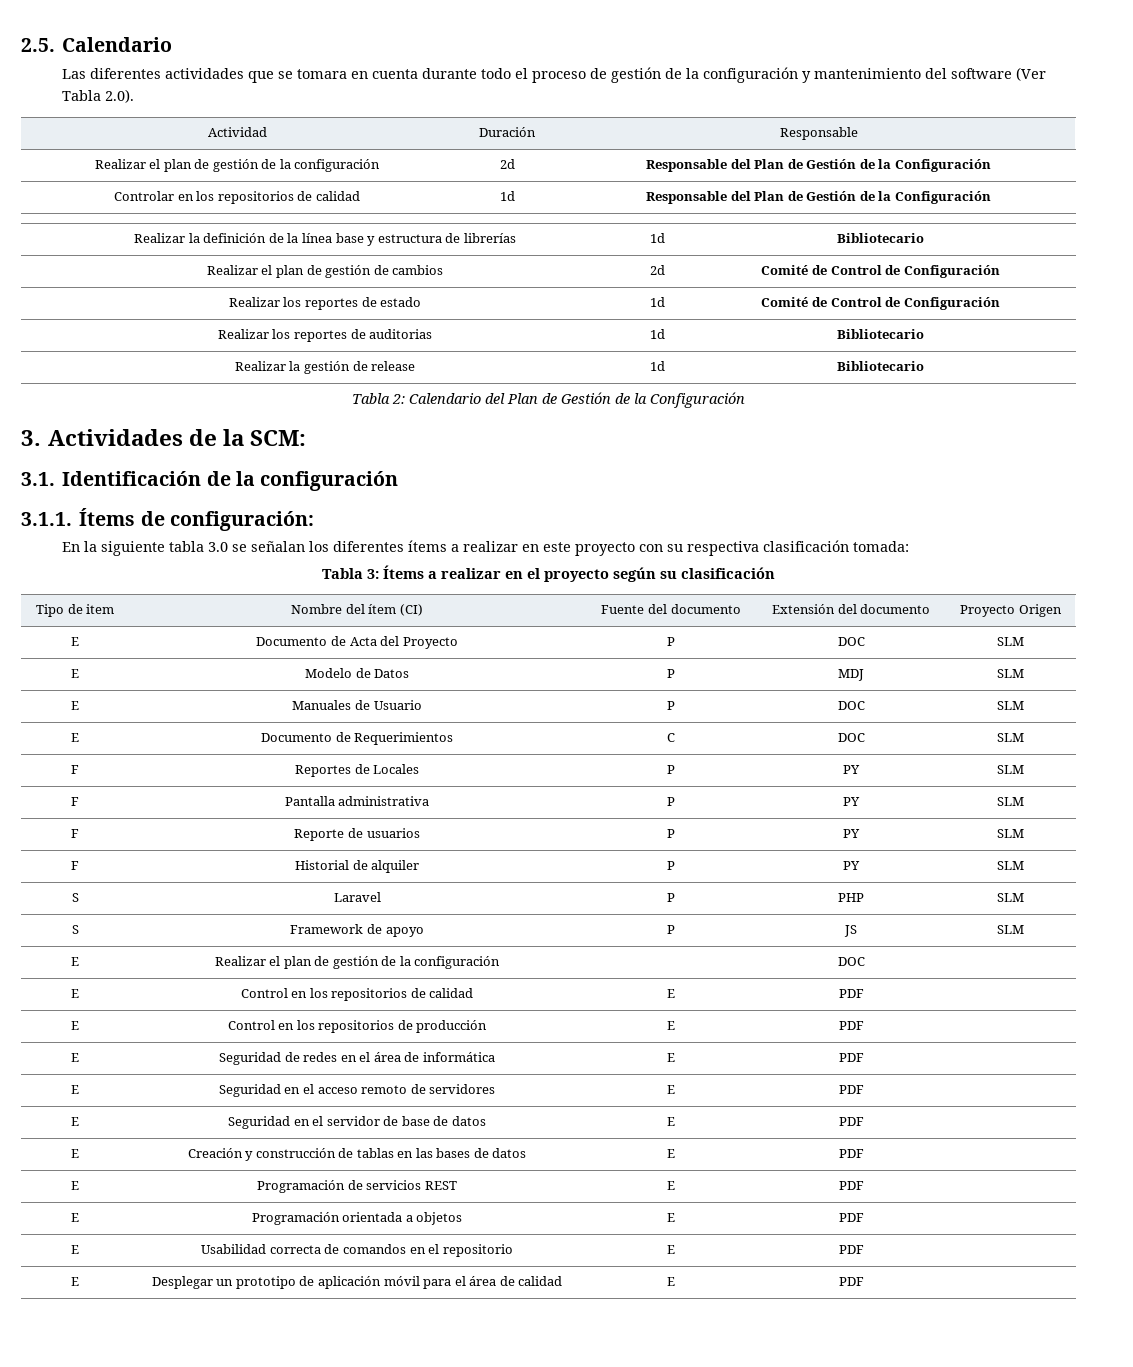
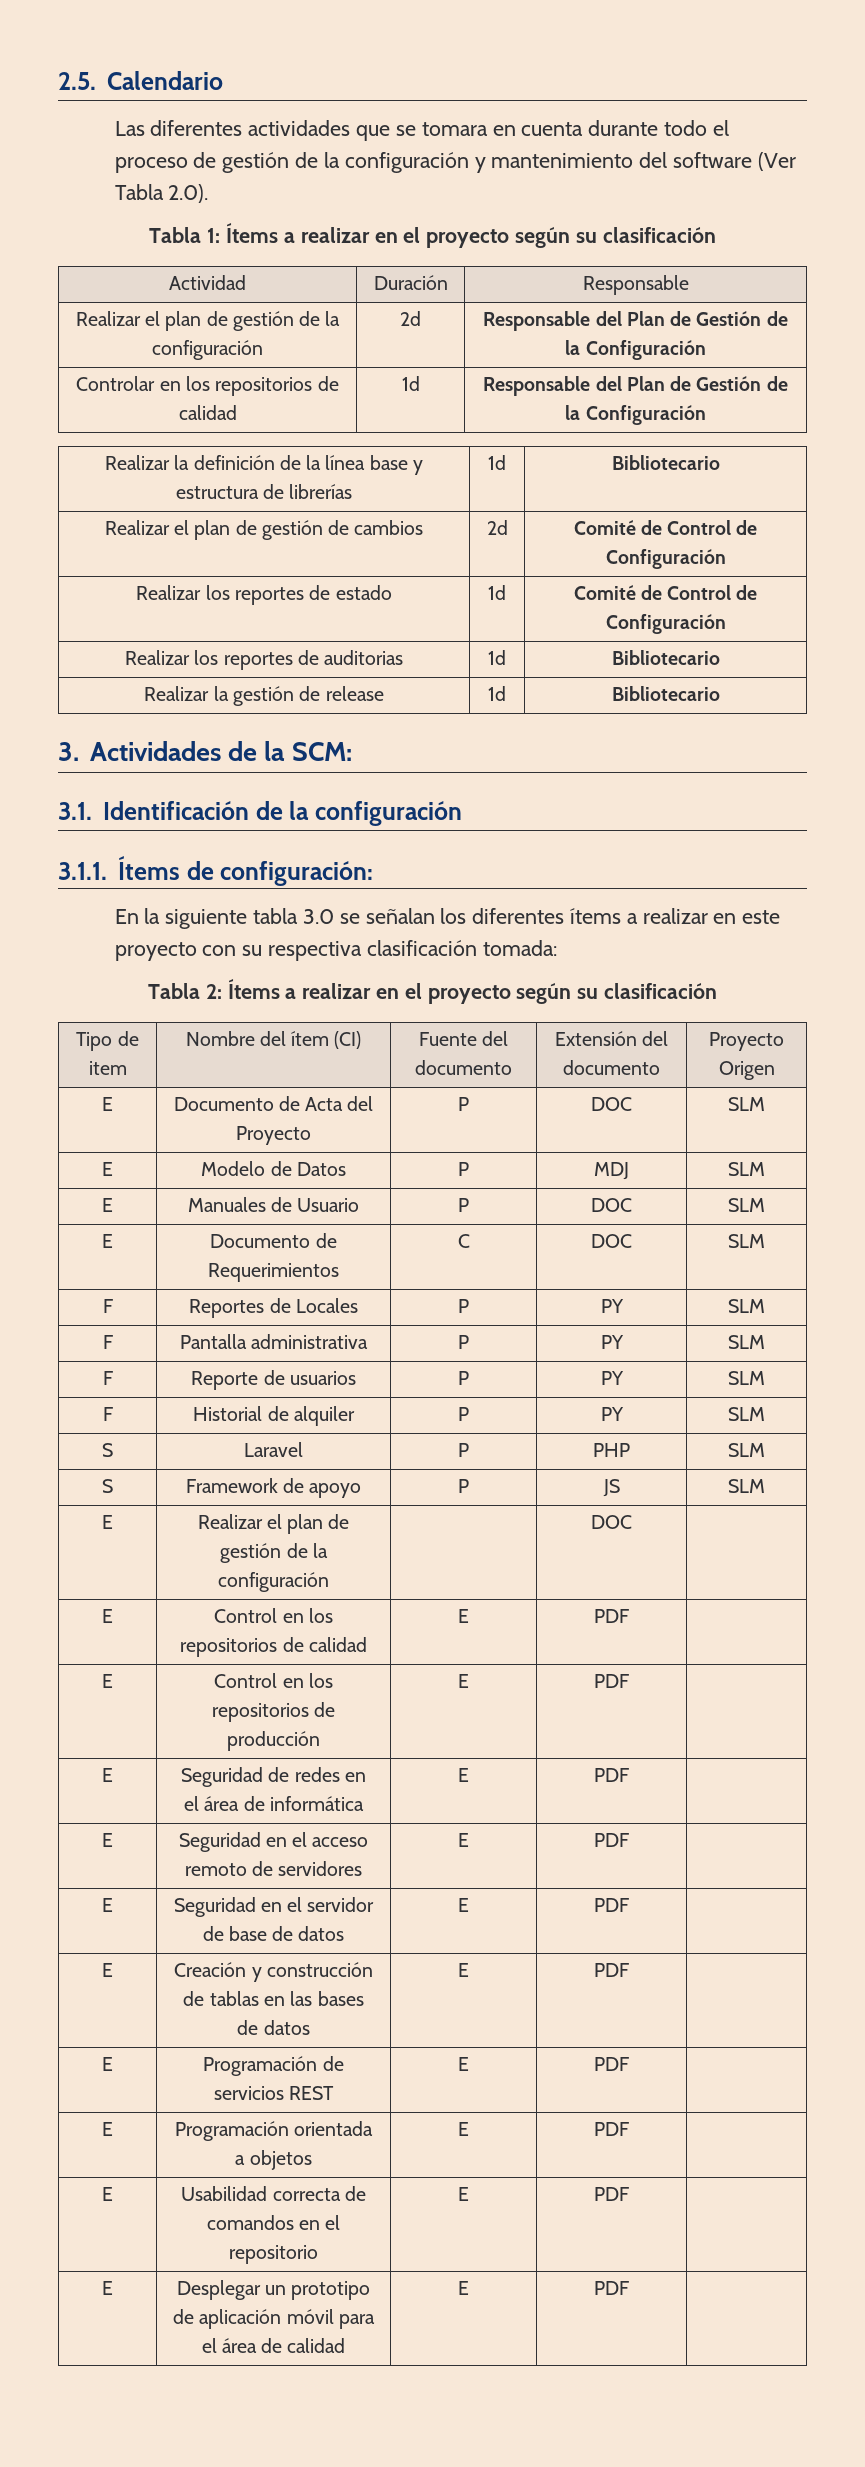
+ Tabla 1: Ítems a realizar en el proyecto según su clasificación
- Tabla 2: Calendario del Plan de Gestión de la Configuración
- Tabla 3: Ítems a realizar en el proyecto según su clasificación
+ Tabla 2: Ítems a realizar en el proyecto según su clasificación

